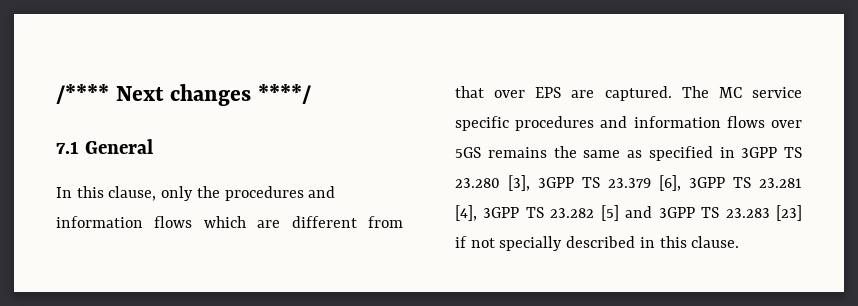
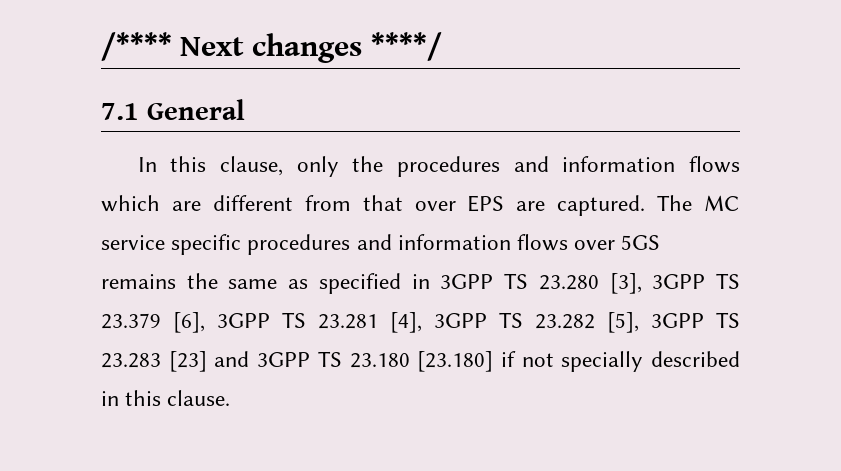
- The MC service specific procedures and information flows over 5GS remains the same as specified in 3GPP TS 23.280 [3], 3GPP TS 23.379 [6], 3GPP TS 23.281 [4], 3GPP TS 23.282 [5] and 3GPP TS 23.283 [23] if not specially described in this clause.
+ The MC service specific procedures and information flows over 5GS remains the same as specified in 3GPP TS 23.280 [3], 3GPP TS 23.379 [6], 3GPP TS 23.281 [4], 3GPP TS 23.282 [5], 3GPP TS 23.283 [23] and 3GPP TS 23.180 [23.180] if not specially described in this clause.

